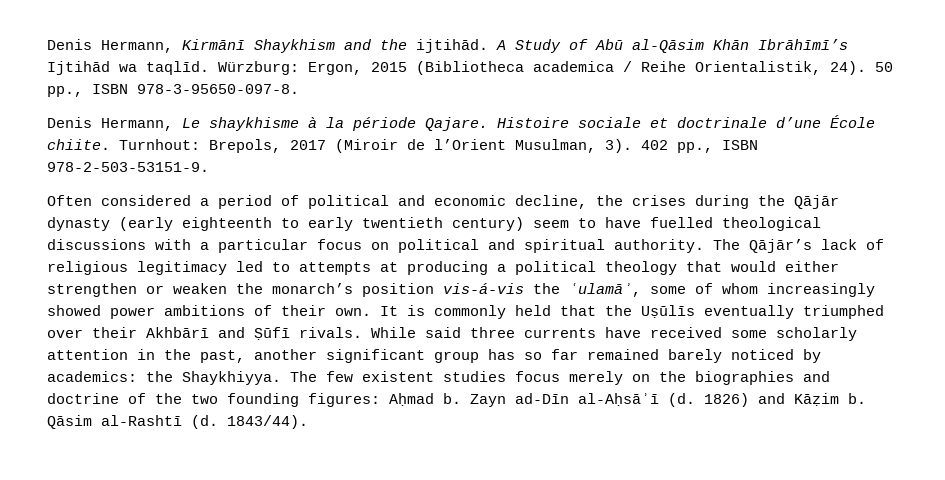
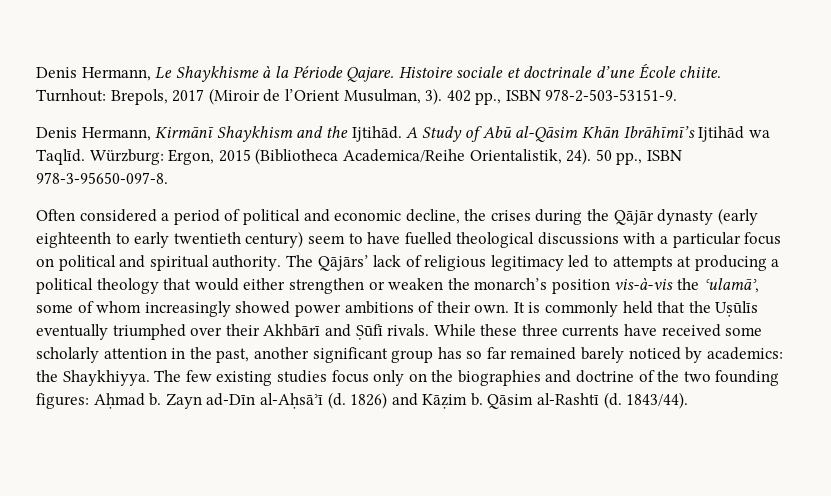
- Denis Hermann, Kirmānī Shaykhism and the ijtihād. A Study of Abū al-Qāsim Khān Ibrāhīmī’s Ijtihād wa taqlīd. Würzburg: Ergon, 2015 (Bibliotheca academica / Reihe Orientalistik, 24). 50 pp., ISBN 978-3-95650-097-8.
- Denis Hermann, Le shaykhisme à la période Qajare.
+ Denis Hermann, Le Shaykhisme à la Période Qajare.
+ Denis Hermann, Kirmānī Shaykhism and the Ijtihād. A Study of Abū al-Qāsim Khān Ibrāhīmī’s Ijtihād wa Taqlīd. Würzburg: Ergon, 2015 (Bibliotheca Academica/Reihe Orientalistik, 24). 50 pp., ISBN 978-3-95650-097-8.
- The Qājār’s lack of religious legitimacy led to attempts at producing a political theology that would either strengthen or weaken the monarch’s position vis-á-vis the ʿulamāʾ, some of whom increasingly showed power ambitions of their own.
+ The Qājārs’ lack of religious legitimacy led to attempts at producing a political theology that would either strengthen or weaken the monarch’s position vis-à-vis the ʿulamāʾ, some of whom increasingly showed power ambitions of their own.
- While said three currents have received some scholarly attention in the past, another significant group has so far remained barely noticed by academics: the Shaykhiyya.
+ While these three currents have received some scholarly attention in the past, another significant group has so far remained barely noticed by academics: the Shaykhiyya.
- The few existent studies focus merely on the biographies and doctrine of the two founding figures: Aḥmad b.
+ The few existing studies focus only on the biographies and doctrine of the two founding figures: Aḥmad b.

